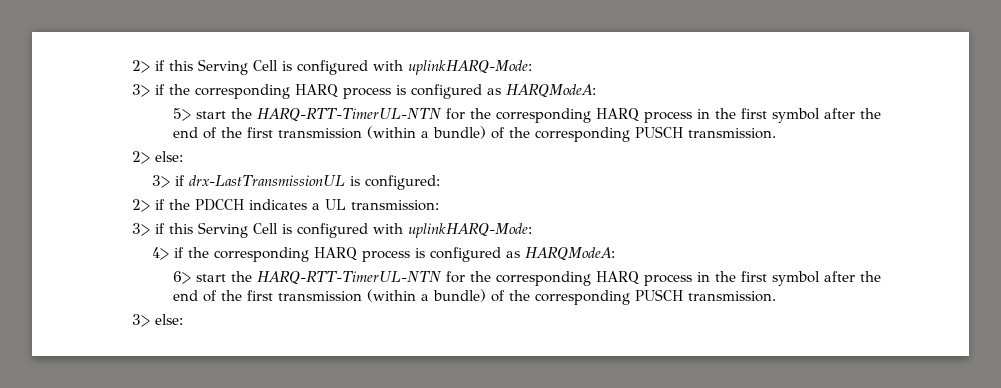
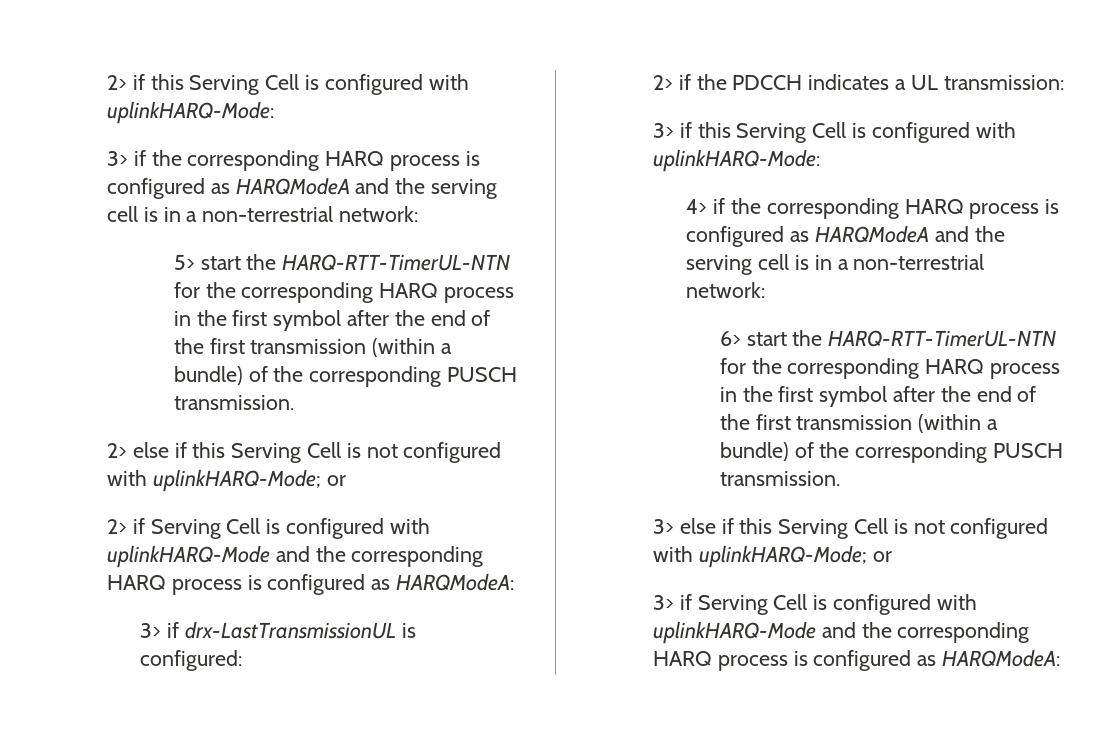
- 3> if the corresponding HARQ process is configured as HARQModeA:
+ 3> if the corresponding HARQ process is configured as HARQModeA and the serving cell is in a non-terrestrial network:
- 2> else:
+ 2> else if this Serving Cell is not configured with uplinkHARQ-Mode; or
+ 2> if Serving Cell is configured with uplinkHARQ-Mode and the corresponding HARQ process is configured as HARQModeA:
- 4> if the corresponding HARQ process is configured as HARQModeA:
+ 4> if the corresponding HARQ process is configured as HARQModeA and the serving cell is in a non-terrestrial network:
- 3> else:
+ 3> else if this Serving Cell is not configured with uplinkHARQ-Mode; or
+ 3> if Serving Cell is configured with uplinkHARQ-Mode and the corresponding HARQ process is configured as HARQModeA:

